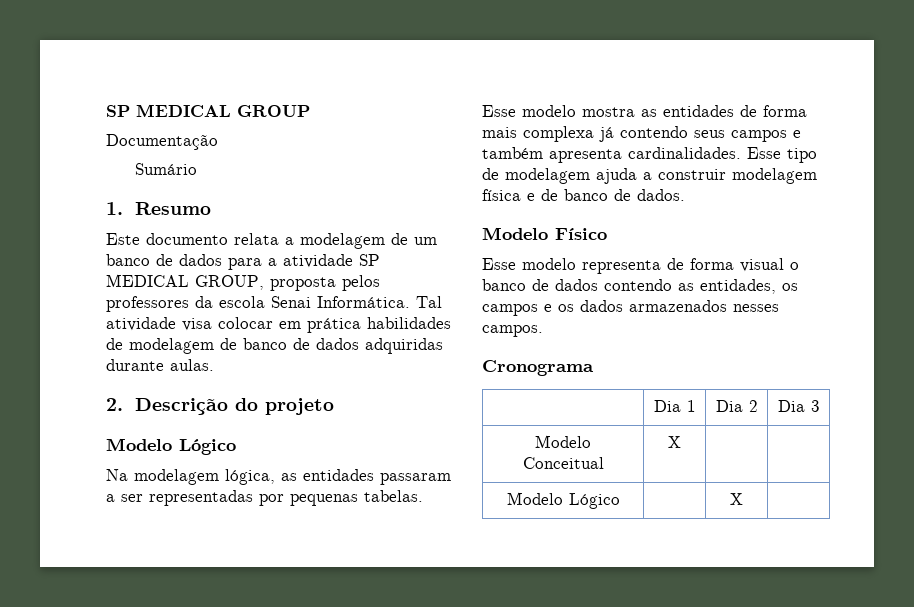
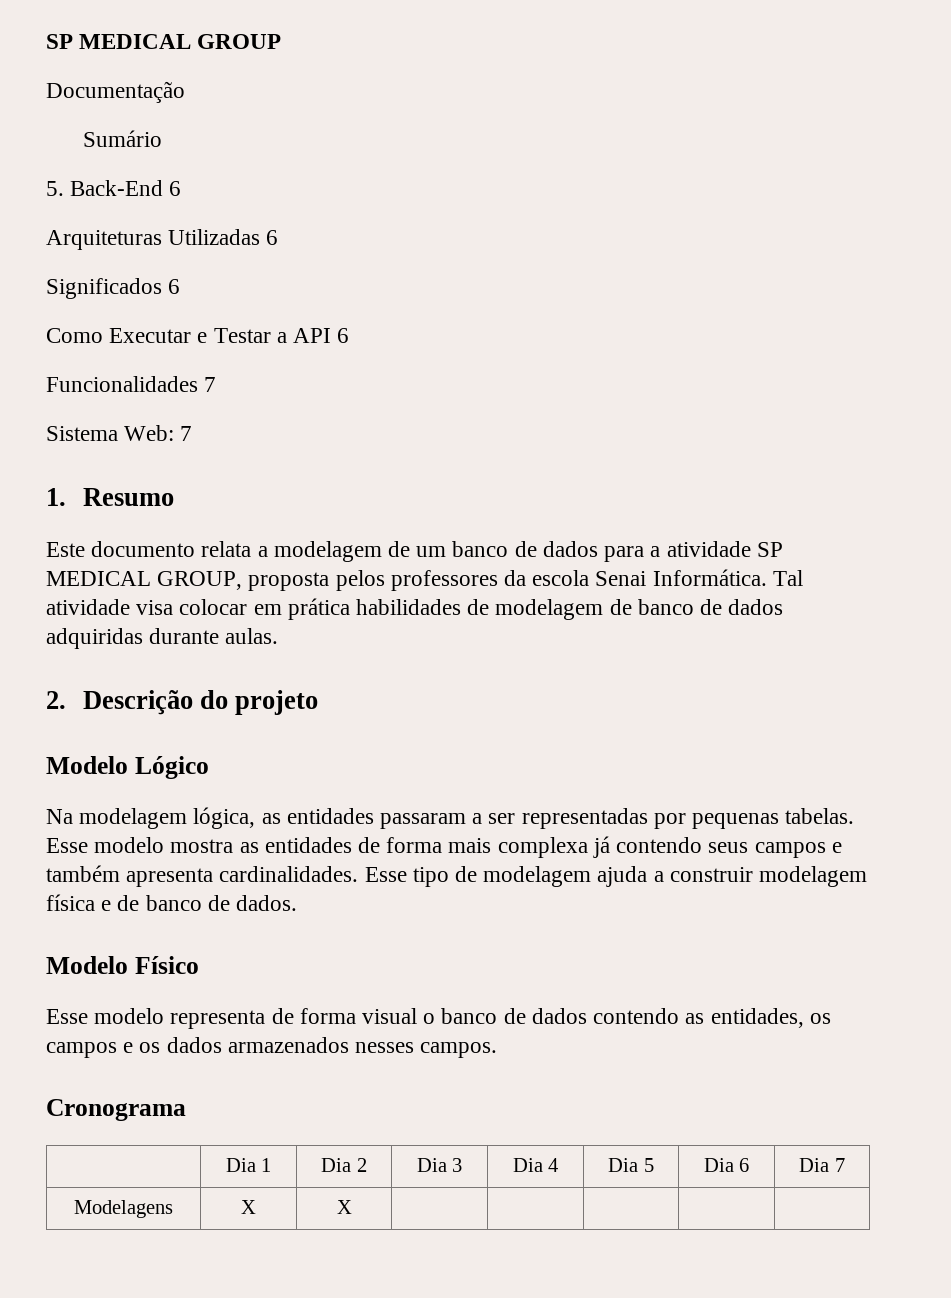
+ 5. Back-End 6
+ Arquiteturas Utilizadas 6
+ Significados 6
+ Como Executar e Testar a API 6
+ Funcionalidades 7
+ Sistema Web: 7
- | Dia 1 | Dia 2 | Dia 3
- Modelo Conceitual | X | |
- Modelo Lógico | | X |
+ | Dia 1 | Dia 2 | Dia 3 | Dia 4 | Dia 5 | Dia 6 | Dia 7
+ Modelagens | X | X | | | | |

